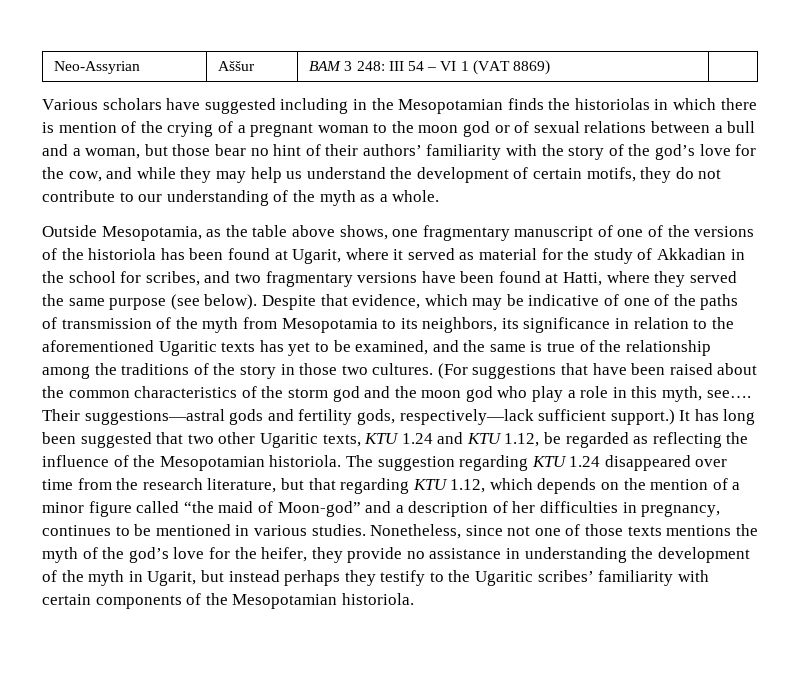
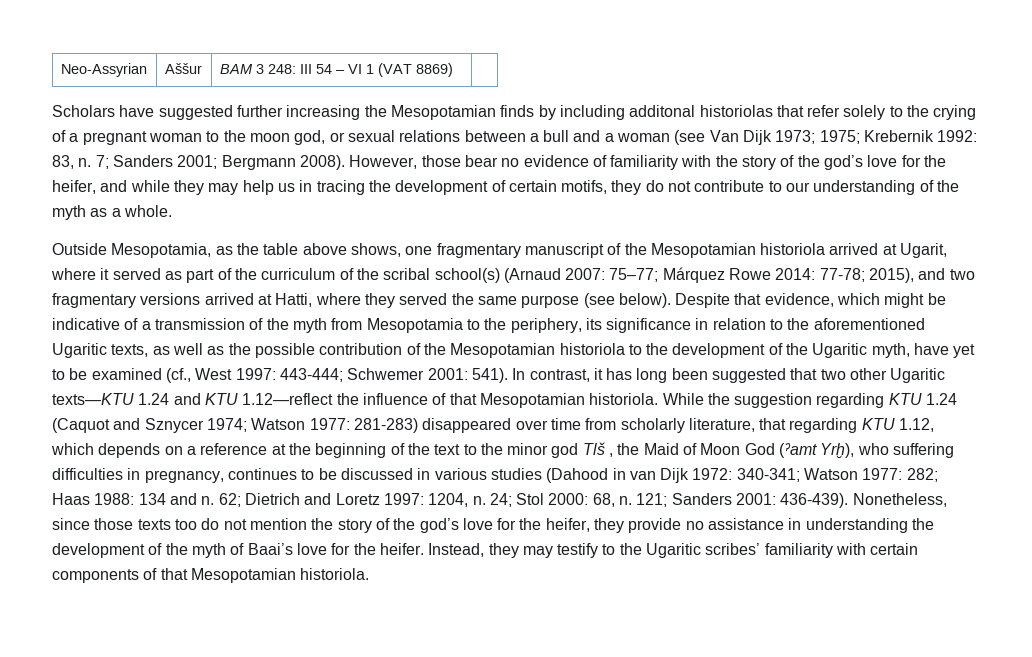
- Various scholars have suggested including in the Mesopotamian finds the historiolas in which there is mention of the crying of a pregnant woman to the moon god or of sexual relations between a bull and a woman, but those bear no hint of their authors’ familiarity with the story of the god’s love for the cow, and while they may help us understand the development of certain motifs, they do not contribute to our understanding of the myth as a whole.
+ Scholars have suggested further increasing the Mesopotamian finds by including additonal historiolas that refer solely to the crying of a pregnant woman to the moon god, or sexual relations between a bull and a woman (see Van Dijk 1973; 1975; Krebernik 1992: 83, n. 7; Sanders 2001; Bergmann 2008). However, those bear no evidence of familiarity with the story of the god’s love for the heifer, and while they may help us in tracing the development of certain motifs, they do not contribute to our understanding of the myth as a whole.
- Outside Mesopotamia, as the table above shows, one fragmentary manuscript of one of the versions of the historiola has been found at Ugarit, where it served as material for the study of Akkadian in the school for scribes, and two fragmentary versions have been found at Hatti, where they served the same purpose (see below).
+ Outside Mesopotamia, as the table above shows, one fragmentary manuscript of the Mesopotamian historiola arrived at Ugarit, where it served as part of the curriculum of the scribal school(s) (Arnaud 2007: 75–77; Márquez Rowe 2014: 77-78; 2015), and two fragmentary versions arrived at Hatti, where they served the same purpose (see below).
- Despite that evidence, which may be indicative of one of the paths of transmission of the myth from Mesopotamia to its neighbors, its significance in relation to the aforementioned Ugaritic texts has yet to be examined, and the same is true of the relationship among the traditions of the story in those two cultures. (For suggestions that have been raised about the common characteristics of the storm god and the moon god who play a role in this myth, see…. Their suggestions—astral gods and fertility gods, respectively—lack sufficient support.) It has long been suggested that two other Ugaritic texts, KTU 1.24 and KTU 1.12, be regarded as reflecting the influence of the Mesopotamian historiola. The suggestion regarding KTU 1.24 disappeared over time from the research literature, but that regarding KTU 1.12, which depends on the mention of a minor figure called “the maid of Moon-god” and a description of her difficulties in pregnancy, continues to be mentioned in various studies. Nonetheless, since not one of those texts mentions the myth of the god’s love for the heifer, they provide no assistance in understanding the development of the myth in Ugarit, but instead perhaps they testify to the Ugaritic scribes’ familiarity with certain components of the Mesopotamian historiola.
+ Despite that evidence, which might be indicative of a transmission of the myth from Mesopotamia to the periphery, its significance in relation to the aforementioned Ugaritic texts, as well as the possible contribution of the Mesopotamian historiola to the development of the Ugaritic myth, have yet to be examined (cf., West 1997: 443-444; Schwemer 2001: 541). In contrast, it has long been suggested that two other Ugaritic texts—KTU 1.24 and KTU 1.12—reflect the influence of that Mesopotamian historiola. While the suggestion regarding KTU 1.24 (Caquot and Sznycer 1974; Watson 1977: 281-283) disappeared over time from scholarly literature, that regarding KTU 1.12, which depends on a reference at the beginning of the text to the minor god Tlš , the Maid of Moon God (ˀamt Yrḫ), who suffering difficulties in pregnancy, continues to be discussed in various studies (Dahood in van Dijk 1972: 340-341; Watson 1977: 282; Haas 1988: 134 and n. 62; Dietrich and Loretz 1997: 1204, n. 24; Stol 2000: 68, n. 121; Sanders 2001: 436-439). Nonetheless, since those texts too do not mention the story of the god’s love for the heifer, they provide no assistance in understanding the development of the myth of Baai’s love for the heifer. Instead, they may testify to the Ugaritic scribes’ familiarity with certain components of that Mesopotamian historiola.

